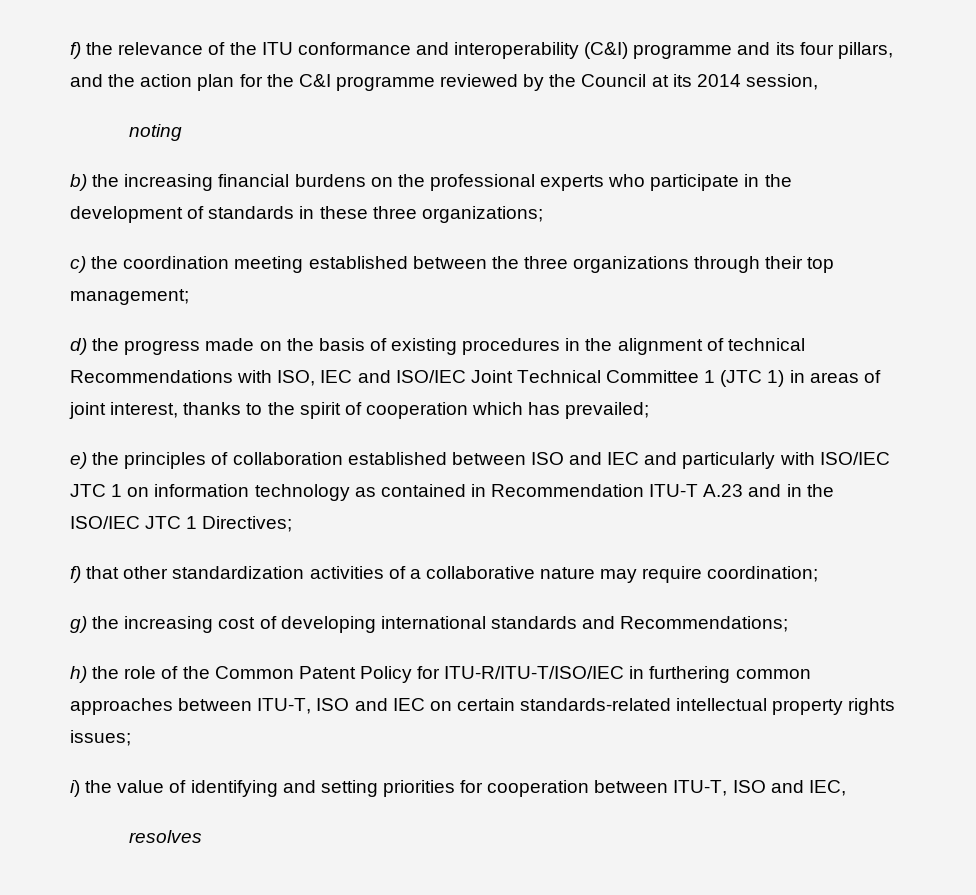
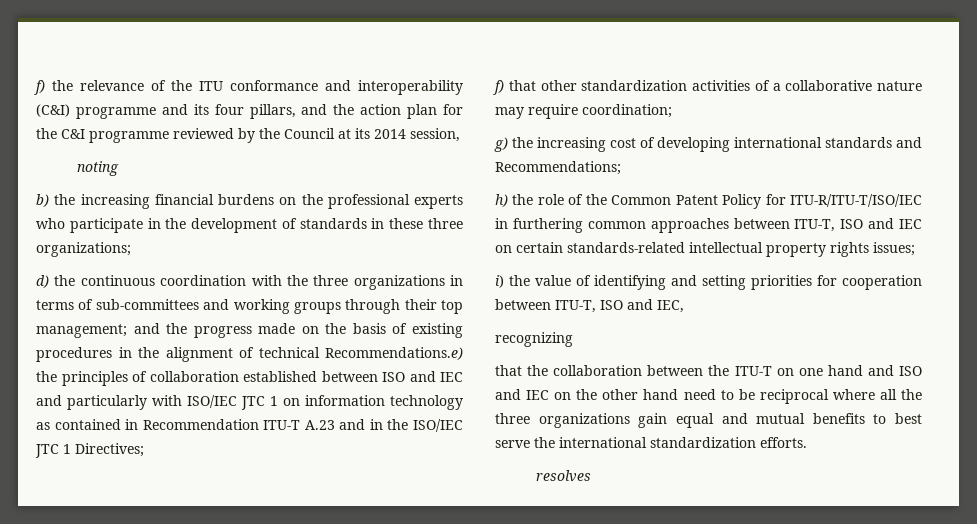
- c) the coordination meeting established between the three organizations through their top management;
- d) the progress made on the basis of existing procedures in the alignment of technical Recommendations with ISO, IEC and ISO/IEC Joint Technical Committee 1 (JTC 1) in areas of joint interest, thanks to the spirit of cooperation which has prevailed;
- e) the principles of collaboration established between ISO and IEC and particularly with ISO/IEC JTC 1 on information technology as contained in Recommendation ITU-T A.23 and in the ISO/IEC JTC 1 Directives;
+ d) the continuous coordination with the three organizations in terms of sub-committees and working groups through their top management; and the progress made on the basis of existing procedures in the alignment of technical Recommendations.e) the principles of collaboration established between ISO and IEC and particularly with ISO/IEC JTC 1 on information technology as contained in Recommendation ITU-T A.23 and in the ISO/IEC JTC 1 Directives;
+ recognizing
+ that the collaboration between the ITU-T on one hand and ISO and IEC on the other hand need to be reciprocal where all the three organizations gain equal and mutual benefits to best serve the international standardization efforts.

